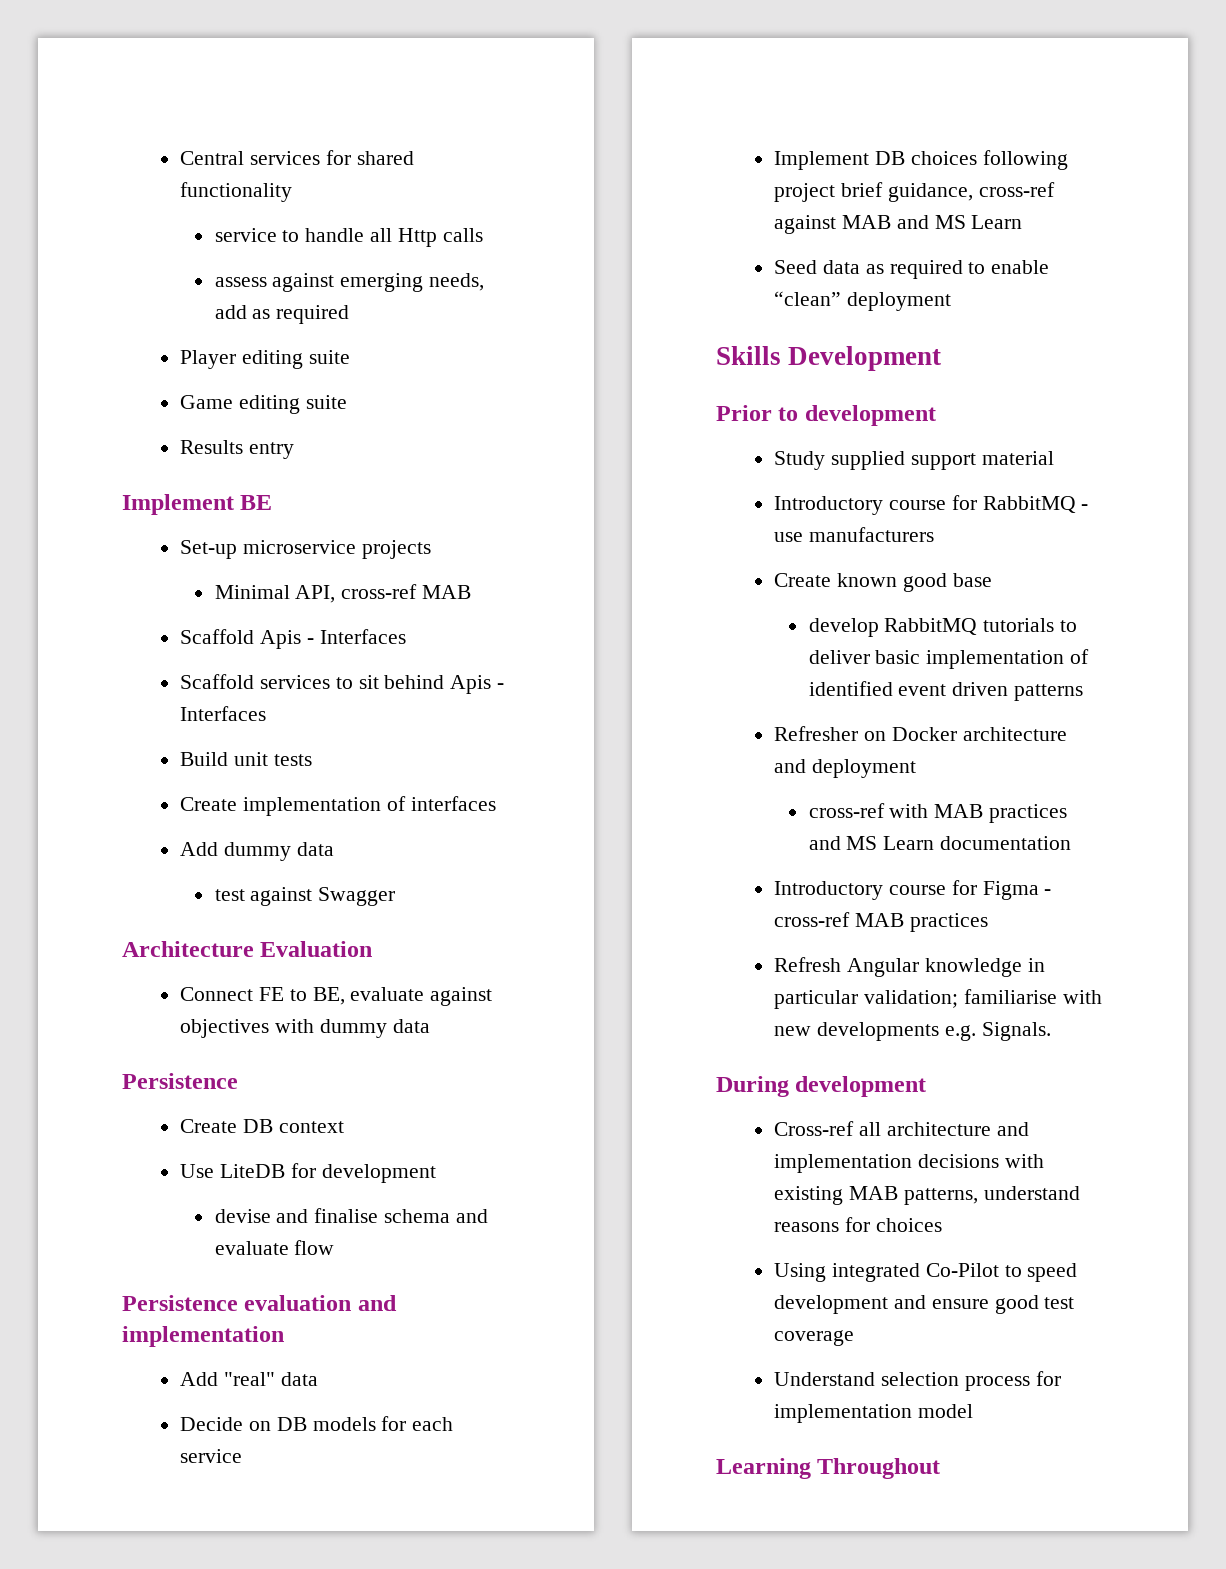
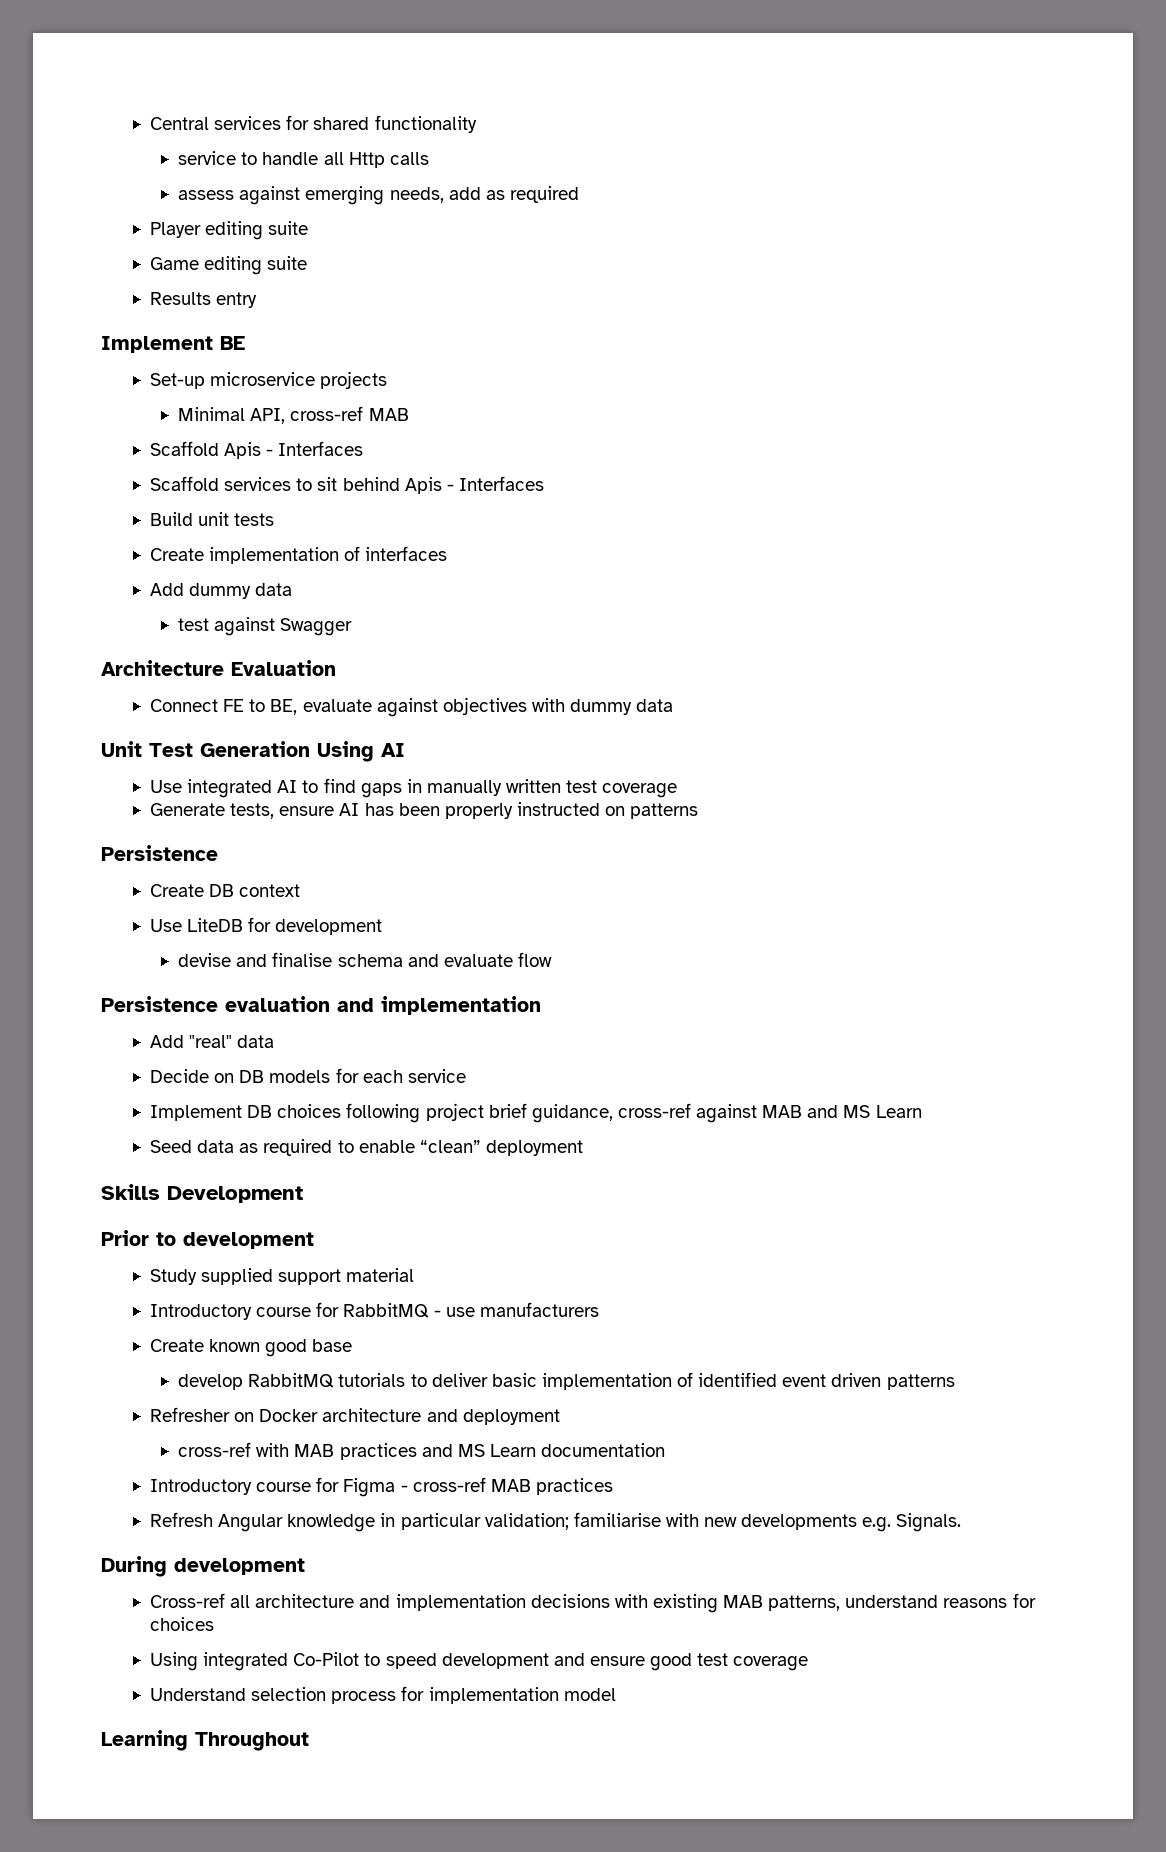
+ Unit Test Generation Using AI
+ Use integrated AI to find gaps in manually written test coverage
+ Generate tests, ensure AI has been properly instructed on patterns

